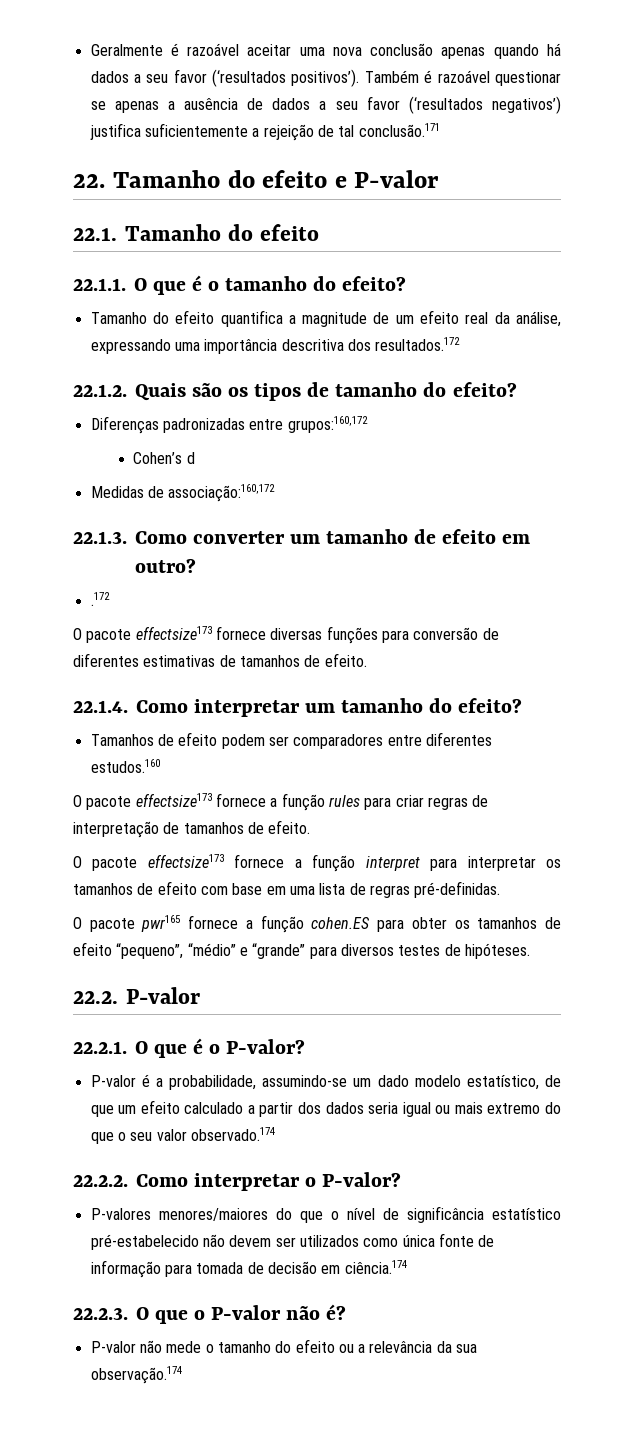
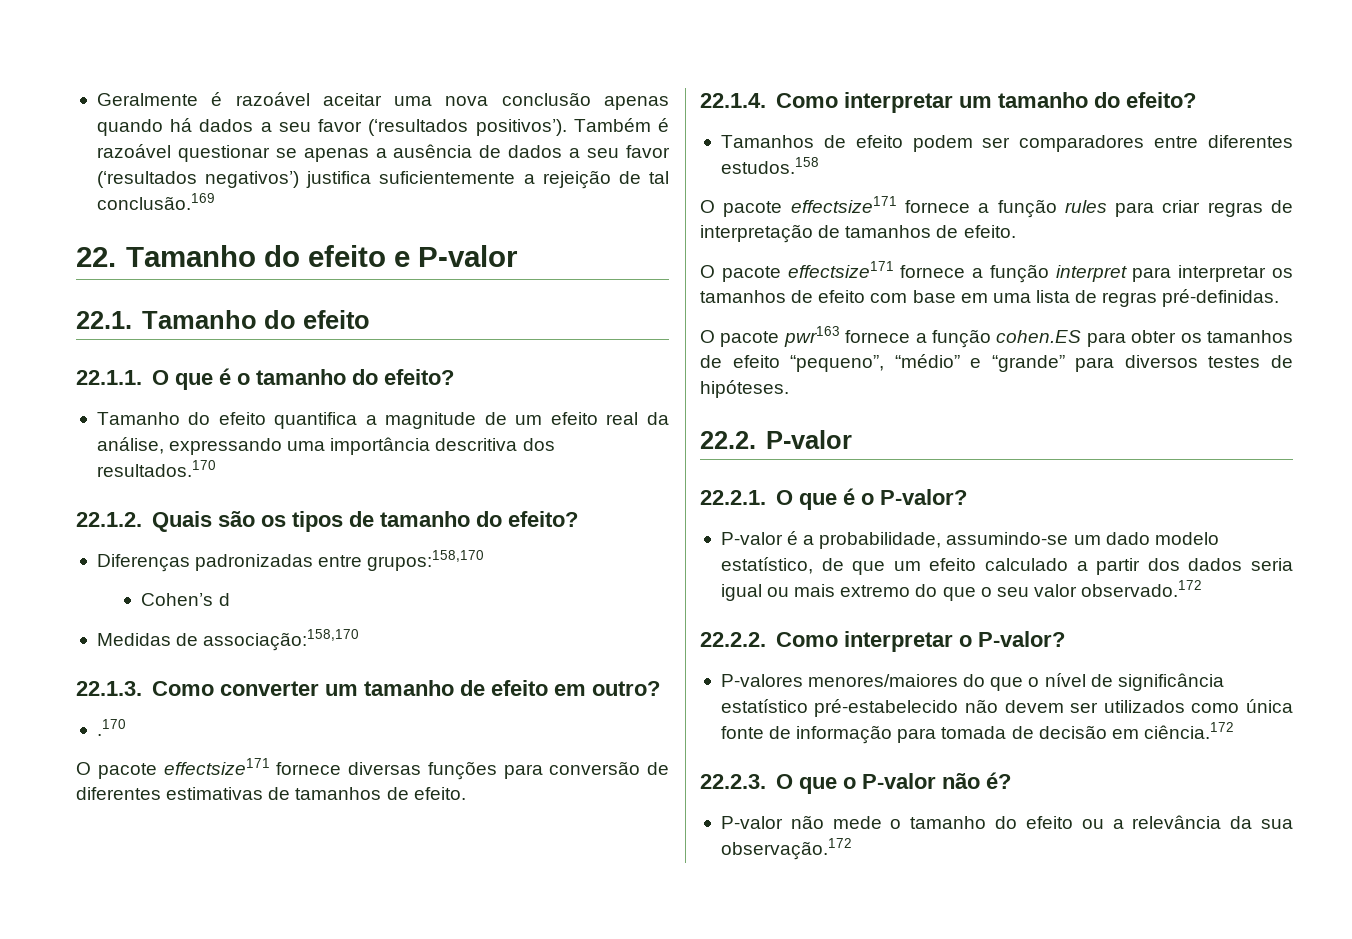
- Também é razoável questionar se apenas a ausência de dados a seu favor (‘resultados negativos’) justifica suficientemente a rejeição de tal conclusão.171
+ Também é razoável questionar se apenas a ausência de dados a seu favor (‘resultados negativos’) justifica suficientemente a rejeição de tal conclusão.169
- Tamanho do efeito quantifica a magnitude de um efeito real da análise, expressando uma importância descritiva dos resultados.172
+ Tamanho do efeito quantifica a magnitude de um efeito real da análise, expressando uma importância descritiva dos resultados.170
- Diferenças padronizadas entre grupos:160,172
+ Diferenças padronizadas entre grupos:158,170
- Medidas de associação:160,172
+ Medidas de associação:158,170
- .172
- O pacote effectsize173 fornece diversas funções para conversão de diferentes estimativas de tamanhos de efeito.
+ .170
+ O pacote effectsize171 fornece diversas funções para conversão de diferentes estimativas de tamanhos de efeito.
- Tamanhos de efeito podem ser comparadores entre diferentes estudos.160
- O pacote effectsize173 fornece a função rules para criar regras de interpretação de tamanhos de efeito.
+ Tamanhos de efeito podem ser comparadores entre diferentes estudos.158
+ O pacote effectsize171 fornece a função rules para criar regras de interpretação de tamanhos de efeito.
- O pacote effectsize173 fornece a função interpret para interpretar os tamanhos de efeito com base em uma lista de regras pré-definidas.
+ O pacote effectsize171 fornece a função interpret para interpretar os tamanhos de efeito com base em uma lista de regras pré-definidas.
- O pacote pwr165 fornece a função cohen.ES para obter os tamanhos de efeito “pequeno”, “médio” e “grande” para diversos testes de hipóteses.
+ O pacote pwr163 fornece a função cohen.ES para obter os tamanhos de efeito “pequeno”, “médio” e “grande” para diversos testes de hipóteses.
- P-valor é a probabilidade, assumindo-se um dado modelo estatístico, de que um efeito calculado a partir dos dados seria igual ou mais extremo do que o seu valor observado.174
+ P-valor é a probabilidade, assumindo-se um dado modelo estatístico, de que um efeito calculado a partir dos dados seria igual ou mais extremo do que o seu valor observado.172
- P-valores menores/maiores do que o nível de significância estatístico pré-estabelecido não devem ser utilizados como única fonte de informação para tomada de decisão em ciência.174
+ P-valores menores/maiores do que o nível de significância estatístico pré-estabelecido não devem ser utilizados como única fonte de informação para tomada de decisão em ciência.172
- P-valor não mede o tamanho do efeito ou a relevância da sua observação.174
+ P-valor não mede o tamanho do efeito ou a relevância da sua observação.172

